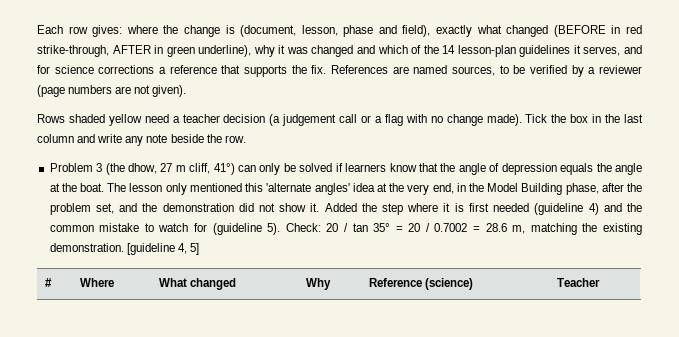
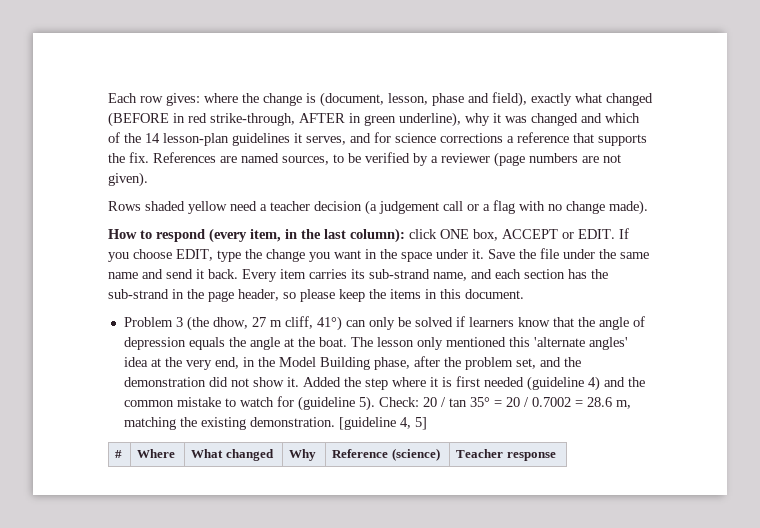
- Rows shaded yellow need a teacher decision (a judgement call or a flag with no change made). Tick the box in the last column and write any note beside the row.
+ Rows shaded yellow need a teacher decision (a judgement call or a flag with no change made).
+ How to respond (every item, in the last column): click ONE box, ACCEPT or EDIT. If you choose EDIT, type the change you want in the space under it. Save the file under the same name and send it back. Every item carries its sub-strand name, and each section has the sub-strand in the page header, so please keep the items in this document.
- # | Where | What changed | Why | Reference (science) | Teacher
+ # | Where | What changed | Why | Reference (science) | Teacher response

